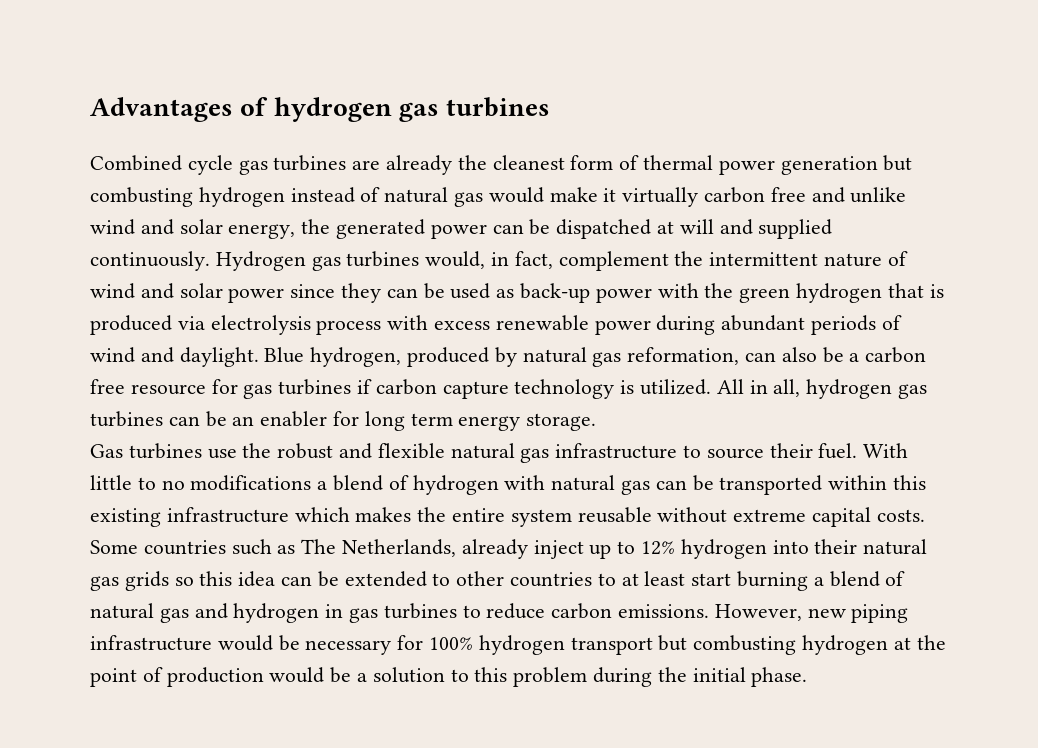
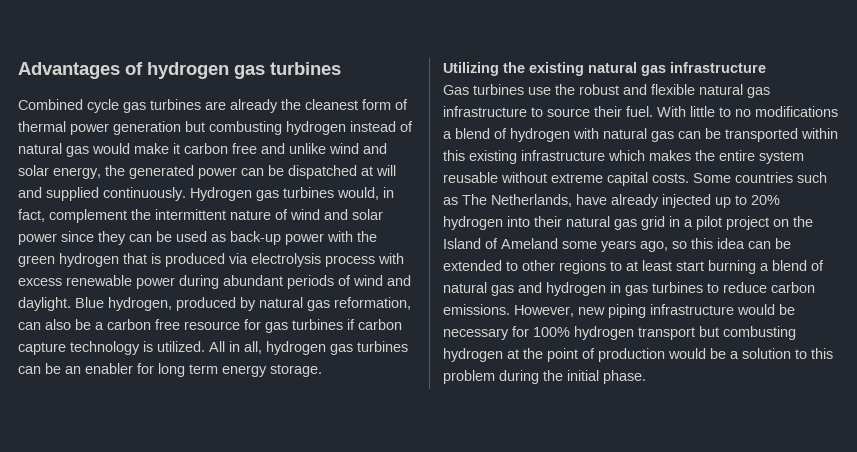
- Combined cycle gas turbines are already the cleanest form of thermal power generation but combusting hydrogen instead of natural gas would make it virtually carbon free and unlike wind and solar energy, the generated power can be dispatched at will and supplied continuously.
+ Combined cycle gas turbines are already the cleanest form of thermal power generation but combusting hydrogen instead of natural gas would make it carbon free and unlike wind and solar energy, the generated power can be dispatched at will and supplied continuously.
+ Utilizing the existing natural gas infrastructure
- Some countries such as The Netherlands, already inject up to 12% hydrogen into their natural gas grids so this idea can be extended to other countries to at least start burning a blend of natural gas and hydrogen in gas turbines to reduce carbon emissions.
+ Some countries such as The Netherlands, have already injected up to 20% hydrogen into their natural gas grid in a pilot project on the Island of Ameland some years ago, so this idea can be extended to other regions to at least start burning a blend of natural gas and hydrogen in gas turbines to reduce carbon emissions.

